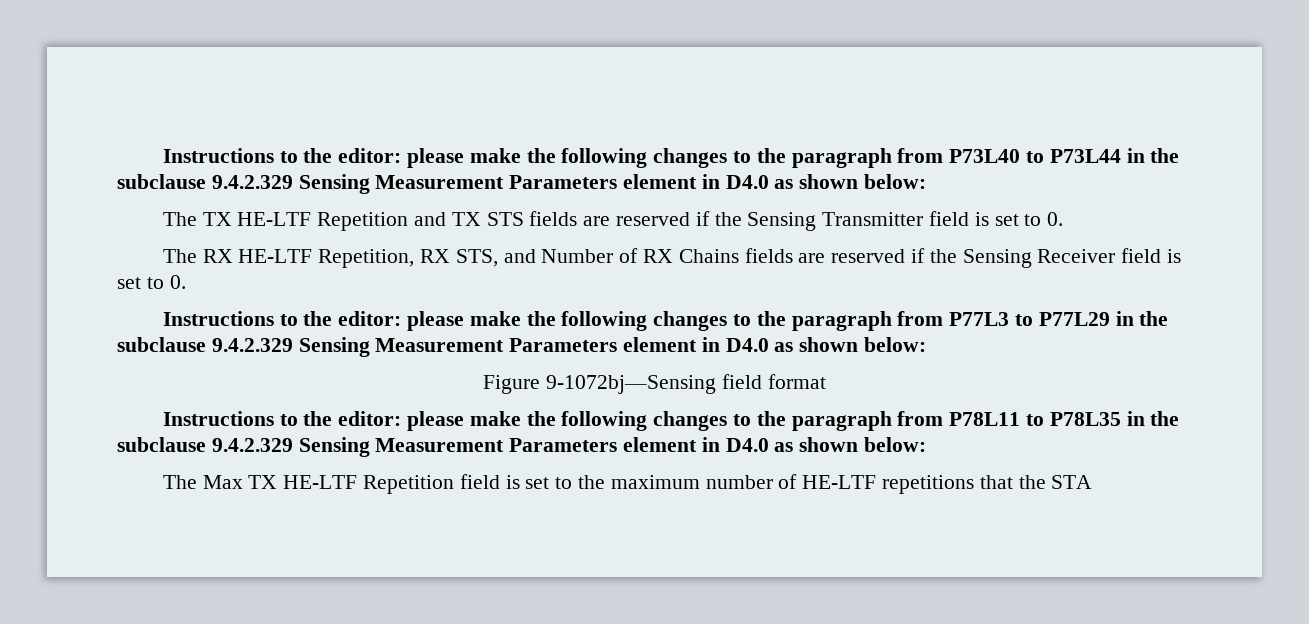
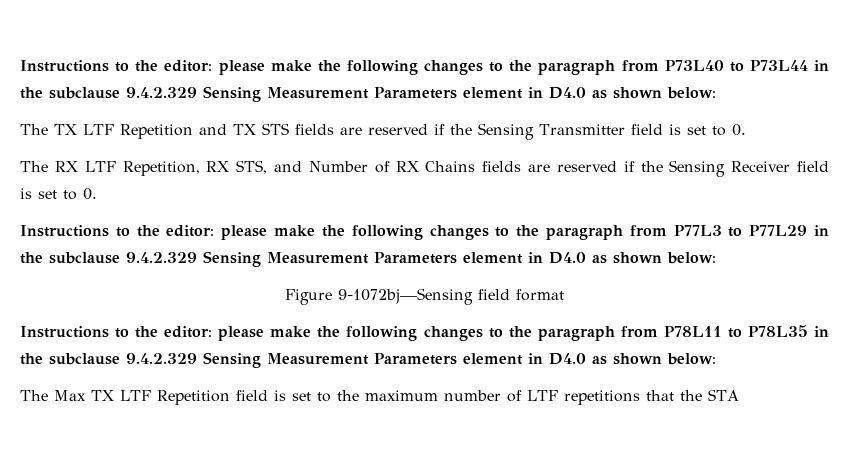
- The TX HE-LTF Repetition and TX STS fields are reserved if the Sensing Transmitter field is set to 0.
+ The TX LTF Repetition and TX STS fields are reserved if the Sensing Transmitter field is set to 0.
- The RX HE-LTF Repetition, RX STS, and Number of RX Chains fields are reserved if the Sensing Receiver field is set to 0.
+ The RX LTF Repetition, RX STS, and Number of RX Chains fields are reserved if the Sensing Receiver field is set to 0.
- The Max TX HE-LTF Repetition field is set to the maximum number of HE-LTF repetitions that the STA
+ The Max TX LTF Repetition field is set to the maximum number of LTF repetitions that the STA

